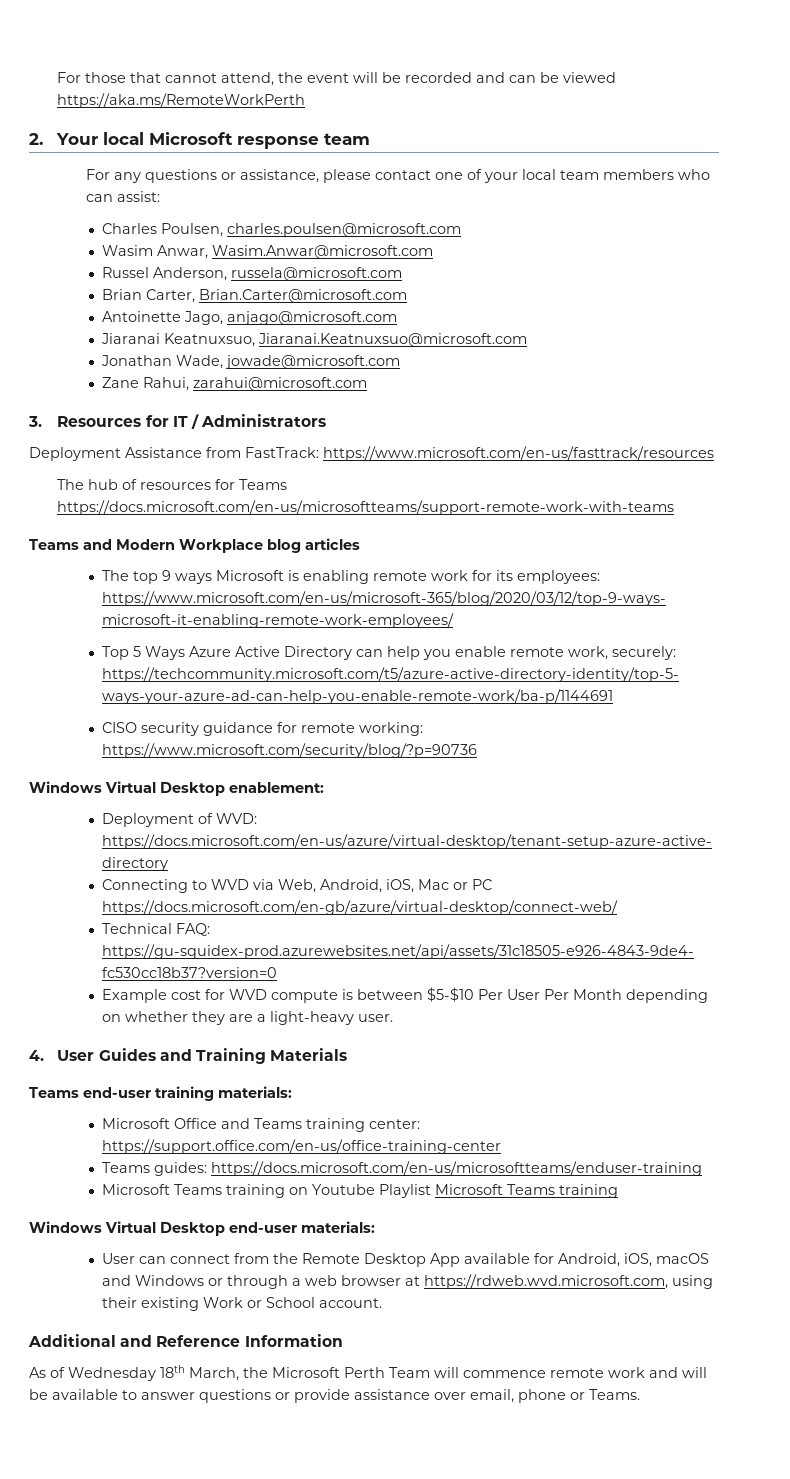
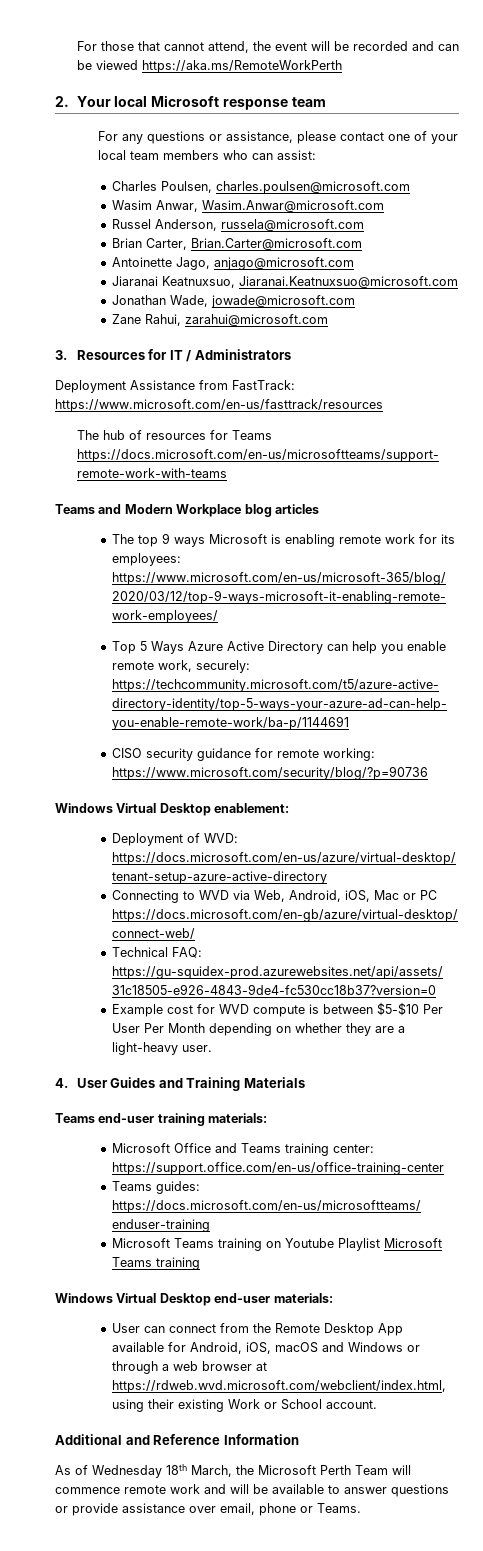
- User can connect from the Remote Desktop App available for Android, iOS, macOS and Windows or through a web browser at https://rdweb.wvd.microsoft.com, using their existing Work or School account.
+ User can connect from the Remote Desktop App available for Android, iOS, macOS and Windows or through a web browser at https://rdweb.wvd.microsoft.com/webclient/index.html, using their existing Work or School account.

